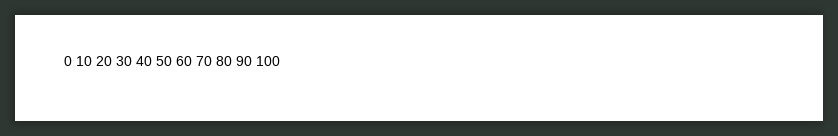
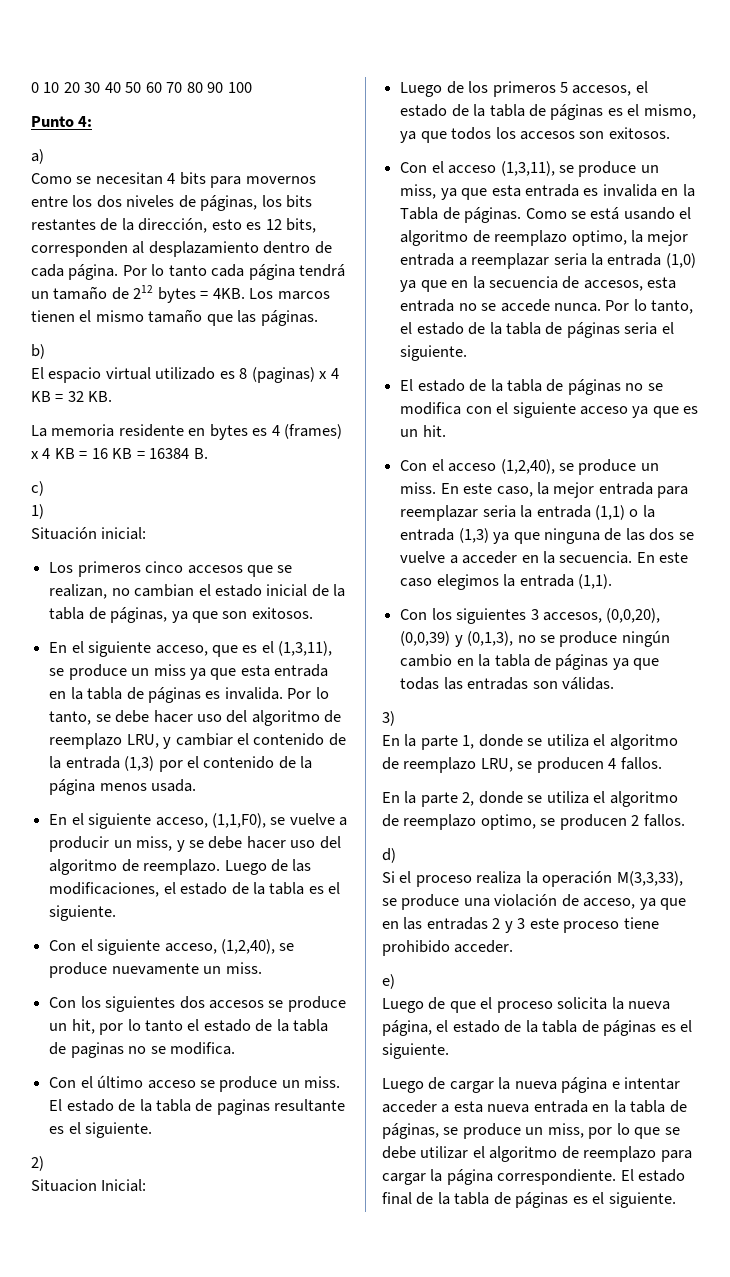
+ Punto 4:
+ a)
+ Como se necesitan 4 bits para movernos entre los dos niveles de páginas, los bits restantes de la dirección, esto es 12 bits, corresponden al desplazamiento dentro de cada página. Por lo tanto cada página tendrá un tamaño de 212 bytes = 4KB. Los marcos tienen el mismo tamaño que las páginas.
+ b)
+ El espacio virtual utilizado es 8 (paginas) x 4 KB = 32 KB.
+ La memoria residente en bytes es 4 (frames) x 4 KB = 16 KB = 16384 B.
+ c)
+ 1)
+ Situación inicial:
+ Los primeros cinco accesos que se realizan, no cambian el estado inicial de la tabla de páginas, ya que son exitosos.
+ En el siguiente acceso, que es el (1,3,11), se produce un miss ya que esta entrada en la tabla de páginas es invalida. Por lo tanto, se debe hacer uso del algoritmo de reemplazo LRU, y cambiar el contenido de la entrada (1,3) por el contenido de la página menos usada.
+ En el siguiente acceso, (1,1,F0), se vuelve a producir un miss, y se debe hacer uso del algoritmo de reemplazo. Luego de las modificaciones, el estado de la tabla es el siguiente.
+ Con el siguiente acceso, (1,2,40), se produce nuevamente un miss.
+ Con los siguientes dos accesos se produce un hit, por lo tanto el estado de la tabla de paginas no se modifica.
+ Con el último acceso se produce un miss. El estado de la tabla de paginas resultante es el siguiente.
+ 2)
+ Situacion Inicial:
+ Luego de los primeros 5 accesos, el estado de la tabla de páginas es el mismo, ya que todos los accesos son exitosos.
+ Con el acceso (1,3,11), se produce un miss, ya que esta entrada es invalida en la Tabla de páginas. Como se está usando el algoritmo de reemplazo optimo, la mejor entrada a reemplazar seria la entrada (1,0) ya que en la secuencia de accesos, esta entrada no se accede nunca. Por lo tanto, el estado de la tabla de páginas seria el siguiente.
+ El estado de la tabla de páginas no se modifica con el siguiente acceso ya que es un hit.
+ Con el acceso (1,2,40), se produce un miss. En este caso, la mejor entrada para reemplazar seria la entrada (1,1) o la entrada (1,3) ya que ninguna de las dos se vuelve a acceder en la secuencia. En este caso elegimos la entrada (1,1).
+ Con los siguientes 3 accesos, (0,0,20), (0,0,39) y (0,1,3), no se produce ningún cambio en la tabla de páginas ya que todas las entradas son válidas.
+ 3)
+ En la parte 1, donde se utiliza el algoritmo de reemplazo LRU, se producen 4 fallos.
+ En la parte 2, donde se utiliza el algoritmo de reemplazo optimo, se producen 2 fallos.
+ d)
+ Si el proceso realiza la operación M(3,3,33), se produce una violación de acceso, ya que en las entradas 2 y 3 este proceso tiene prohibido acceder.
+ e)
+ Luego de que el proceso solicita la nueva página, el estado de la tabla de páginas es el siguiente.
+ Luego de cargar la nueva página e intentar acceder a esta nueva entrada en la tabla de páginas, se produce un miss, por lo que se debe utilizar el algoritmo de reemplazo para cargar la página correspondiente. El estado final de la tabla de páginas es el siguiente.

